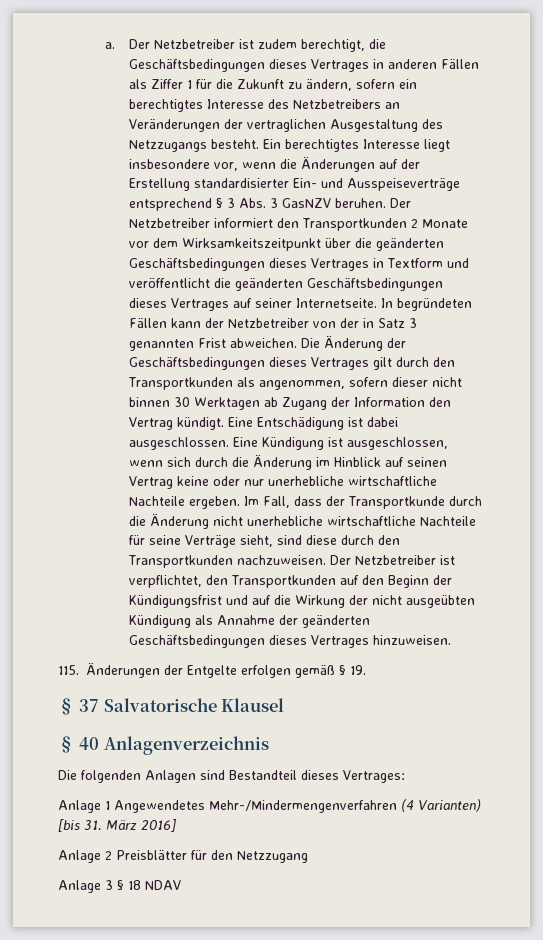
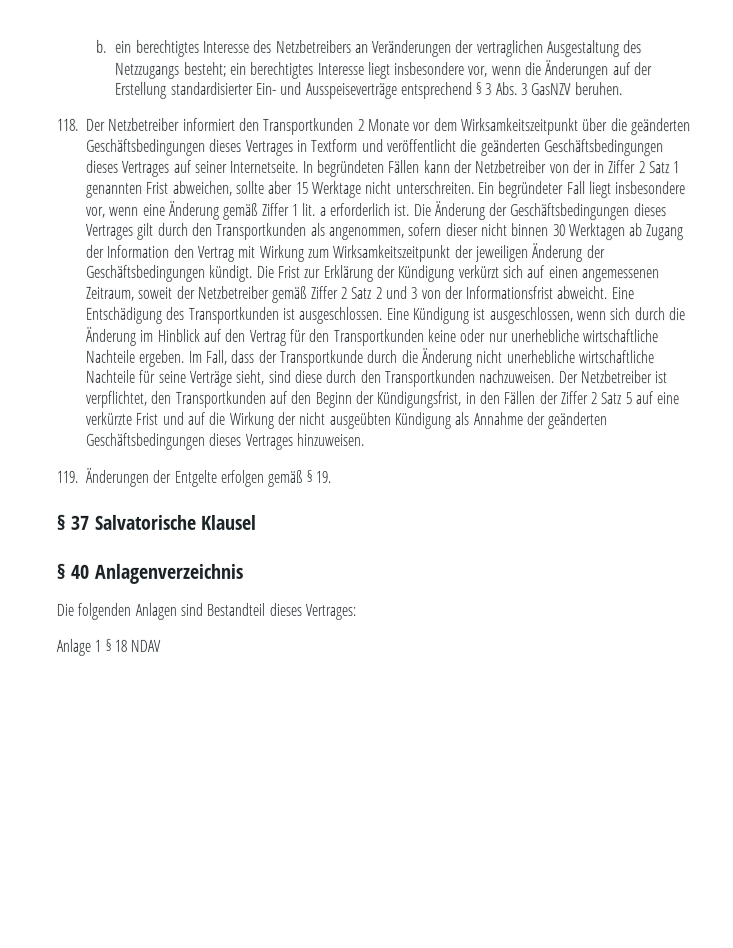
- a. Der Netzbetreiber ist zudem berechtigt, die Geschäftsbedingungen dieses Vertrages in anderen Fällen als Ziffer 1 für die Zukunft zu ändern, sofern ein berechtigtes Interesse des Netzbetreibers an Veränderungen der vertraglichen Ausgestaltung des Netzzugangs besteht. Ein berechtigtes Interesse liegt insbesondere vor, wenn die Änderungen auf der Erstellung standardisierter Ein- und Ausspeiseverträge entsprechend § 3 Abs. 3 GasNZV beruhen. Der Netzbetreiber informiert den Transportkunden 2 Monate vor dem Wirksamkeitszeitpunkt über die geänderten Geschäftsbedingungen dieses Vertrages in Textform und veröffentlicht die geänderten Geschäftsbedingungen dieses Vertrages auf seiner Internetseite.
+ b. ein berechtigtes Interesse des Netzbetreibers an Veränderungen der vertraglichen Ausgestaltung des Netzzugangs besteht; ein berechtigtes Interesse liegt insbesondere vor, wenn die Änderungen auf der Erstellung standardisierter Ein- und Ausspeiseverträge entsprechend § 3 Abs. 3 GasNZV beruhen.
+ 118. Der Netzbetreiber informiert den Transportkunden 2 Monate vor dem Wirksamkeitszeitpunkt über die geänderten Geschäftsbedingungen dieses Vertrages in Textform und veröffentlicht die geänderten Geschäftsbedingungen dieses Vertrages auf seiner Internetseite.
- In begründeten Fällen kann der Netzbetreiber von der in Satz 3 genannten Frist abweichen.
+ In begründeten Fällen kann der Netzbetreiber von der in Ziffer 2 Satz 1 genannten Frist abweichen, sollte aber 15 Werktage nicht unterschreiten. Ein begründeter Fall liegt insbesondere vor, wenn eine Änderung gemäß Ziffer 1 lit. a erforderlich ist.
- Die Änderung der Geschäftsbedingungen dieses Vertrages gilt durch den Transportkunden als angenommen, sofern dieser nicht binnen 30 Werktagen ab Zugang der Information den Vertrag kündigt. Eine Entschädigung ist dabei ausgeschlossen.
+ Die Änderung der Geschäftsbedingungen dieses Vertrages gilt durch den Transportkunden als angenommen, sofern dieser nicht binnen 30 Werktagen ab Zugang der Information den Vertrag mit Wirkung zum Wirksamkeitszeitpunkt der jeweiligen Änderung der Geschäftsbedingungen kündigt. Die Frist zur Erklärung der Kündigung verkürzt sich auf einen angemessenen Zeitraum, soweit der Netzbetreiber gemäß Ziffer 2 Satz 2 und 3 von der Informationsfrist abweicht. Eine Entschädigung des Transportkunden ist ausgeschlossen.
- Eine Kündigung ist ausgeschlossen, wenn sich durch die Änderung im Hinblick auf seinen Vertrag keine oder nur unerhebliche wirtschaftliche Nachteile ergeben.
+ Eine Kündigung ist ausgeschlossen, wenn sich durch die Änderung im Hinblick auf den Vertrag für den Transportkunden keine oder nur unerhebliche wirtschaftliche Nachteile ergeben.
- Der Netzbetreiber ist verpflichtet, den Transportkunden auf den Beginn der Kündigungsfrist und auf die Wirkung der nicht ausgeübten Kündigung als Annahme der geänderten Geschäftsbedingungen dieses Vertrages hinzuweisen.
+ Der Netzbetreiber ist verpflichtet, den Transportkunden auf den Beginn der Kündigungsfrist, in den Fällen der Ziffer 2 Satz 5 auf eine verkürzte Frist und auf die Wirkung der nicht ausgeübten Kündigung als Annahme der geänderten Geschäftsbedingungen dieses Vertrages hinzuweisen.
- 115. Änderungen der Entgelte erfolgen gemäß § 19.
+ 119. Änderungen der Entgelte erfolgen gemäß § 19.
- Anlage 1 Angewendetes Mehr-/Mindermengenverfahren (4 Varianten) [bis 31. März 2016]
- Anlage 2 Preisblätter für den Netzzugang
- Anlage 3 § 18 NDAV
+ Anlage 1 § 18 NDAV

